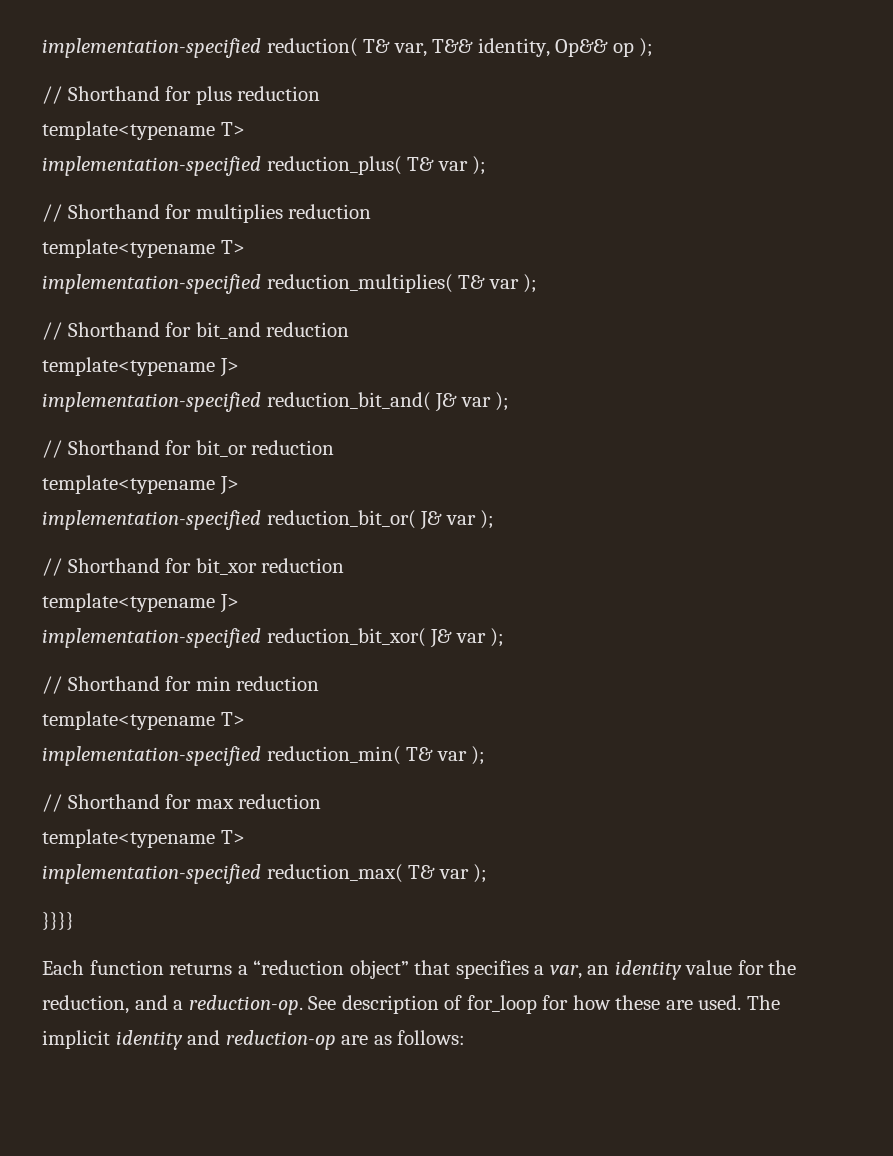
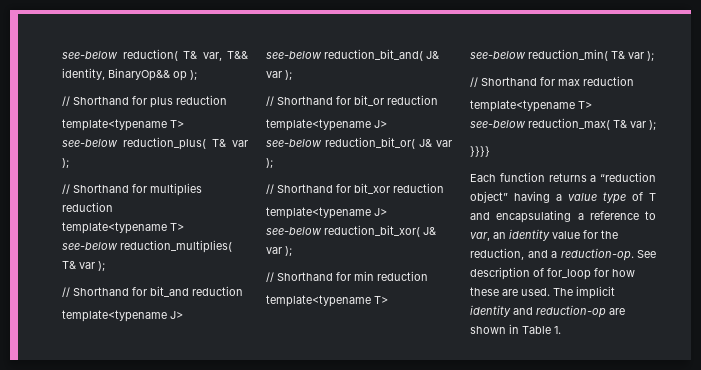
- implementation-specified reduction( T& var, T&& identity, Op&& op );
+ see-below reduction( T& var, T&& identity, BinaryOp&& op );
- implementation-specified reduction_plus( T& var );
+ see-below reduction_plus( T& var );
- implementation-specified reduction_multiplies( T& var );
+ see-below reduction_multiplies( T& var );
- implementation-specified reduction_bit_and( J& var );
+ see-below reduction_bit_and( J& var );
- implementation-specified reduction_bit_or( J& var );
+ see-below reduction_bit_or( J& var );
- implementation-specified reduction_bit_xor( J& var );
+ see-below reduction_bit_xor( J& var );
- implementation-specified reduction_min( T& var );
+ see-below reduction_min( T& var );
- implementation-specified reduction_max( T& var );
+ see-below reduction_max( T& var );
- Each function returns a “reduction object” that specifies a var, an identity value for the reduction, and a reduction-op.
+ Each function returns a “reduction object” having a value type of T and encapsulating a reference to var, an identity value for the reduction, and a reduction-op.
- The implicit identity and reduction-op are as follows:
+ The implicit identity and reduction-op are shown in Table 1.

